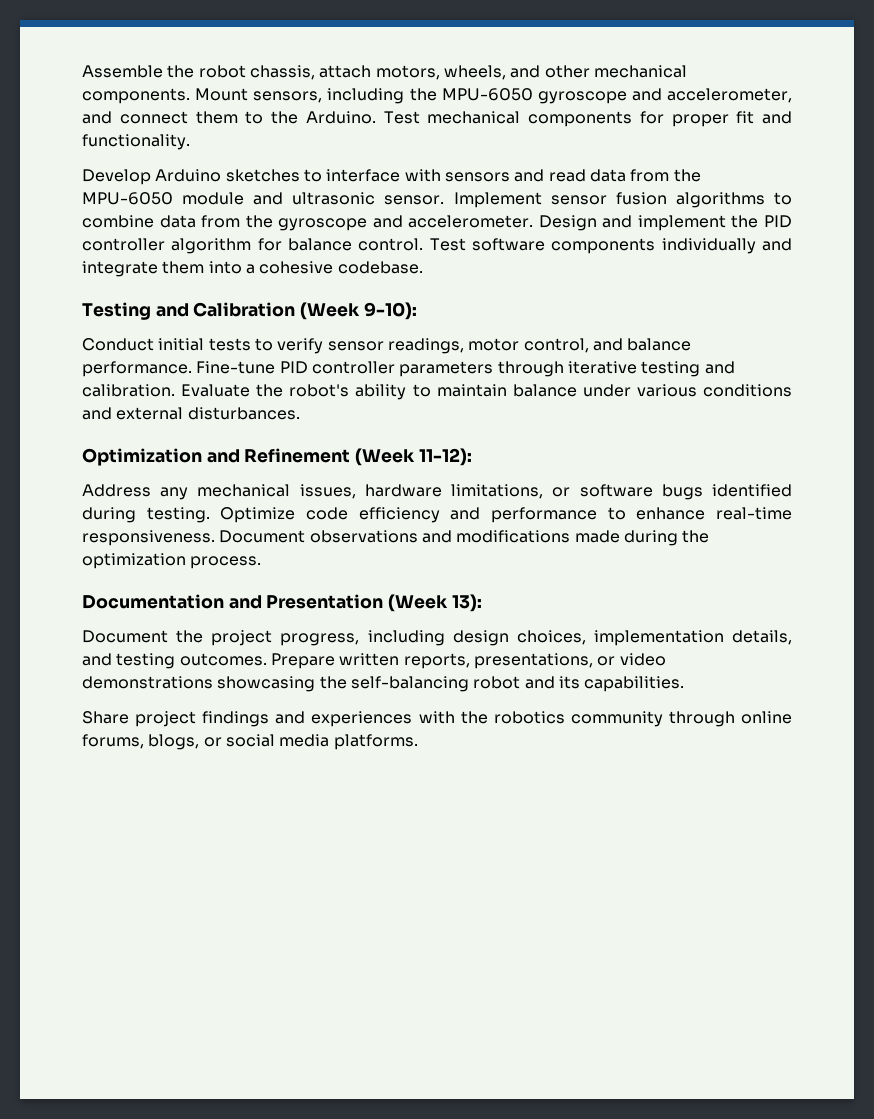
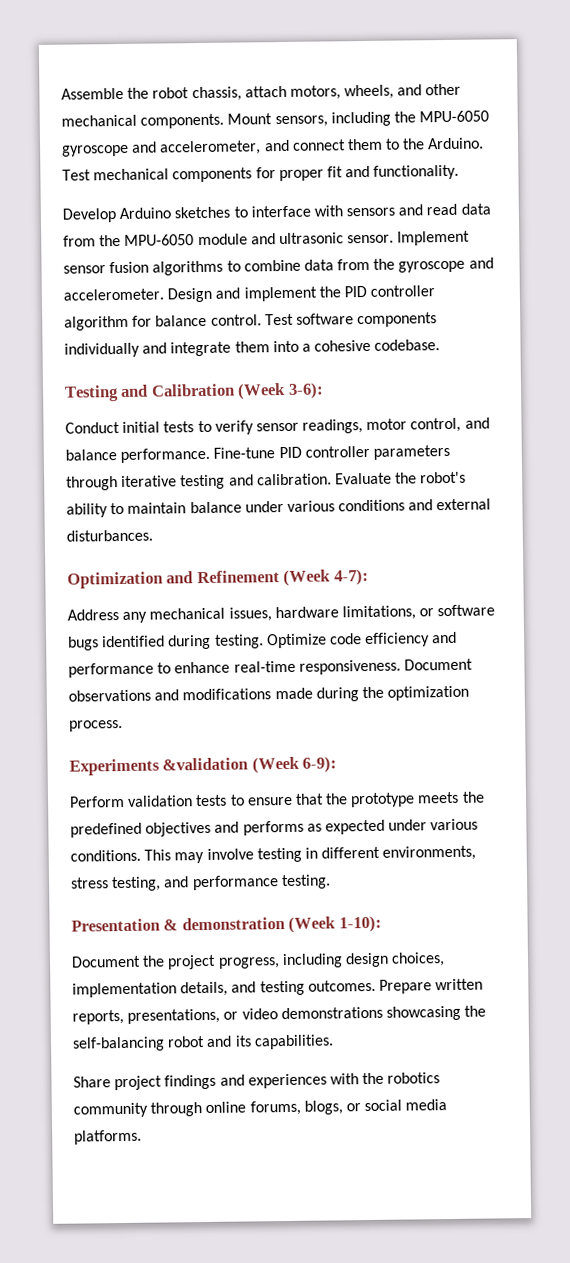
- Testing and Calibration (Week 9-10):
+ Testing and Calibration (Week 3-6):
- Optimization and Refinement (Week 11-12):
+ Optimization and Refinement (Week 4-7):
- Documentation and Presentation (Week 13):
+ Experiments &validation (Week 6-9):
+ Perform validation tests to ensure that the prototype meets the predefined objectives and performs as expected under various conditions. This may involve testing in different environments, stress testing, and performance testing.
+ Presentation & demonstration (Week 1-10):

